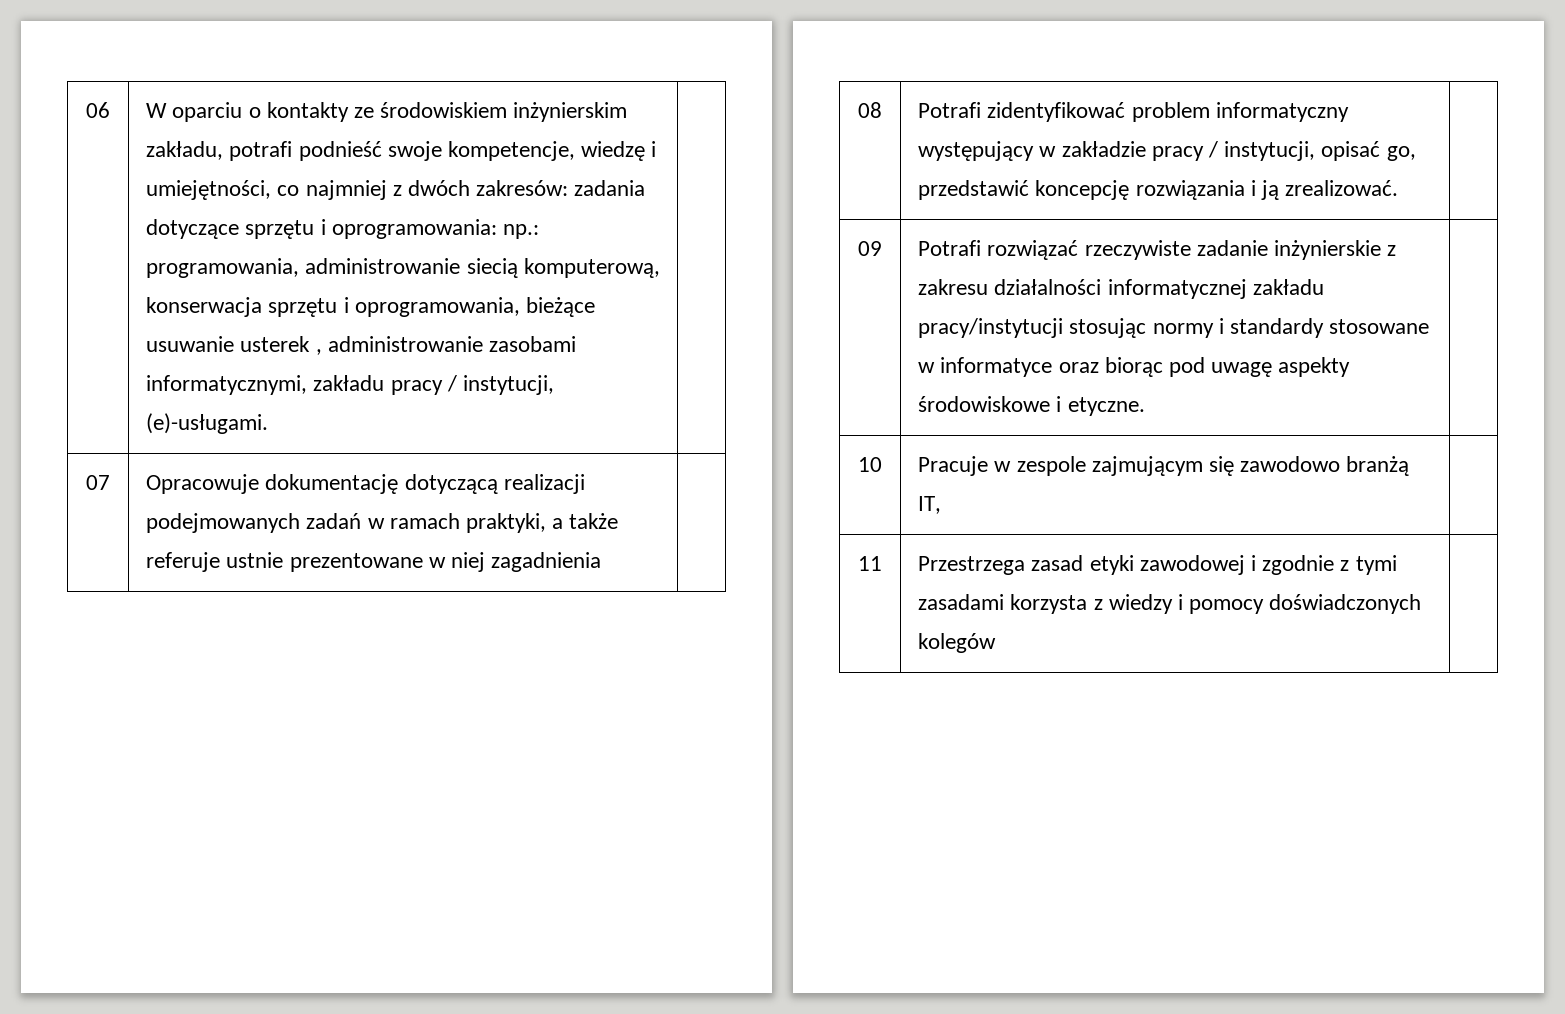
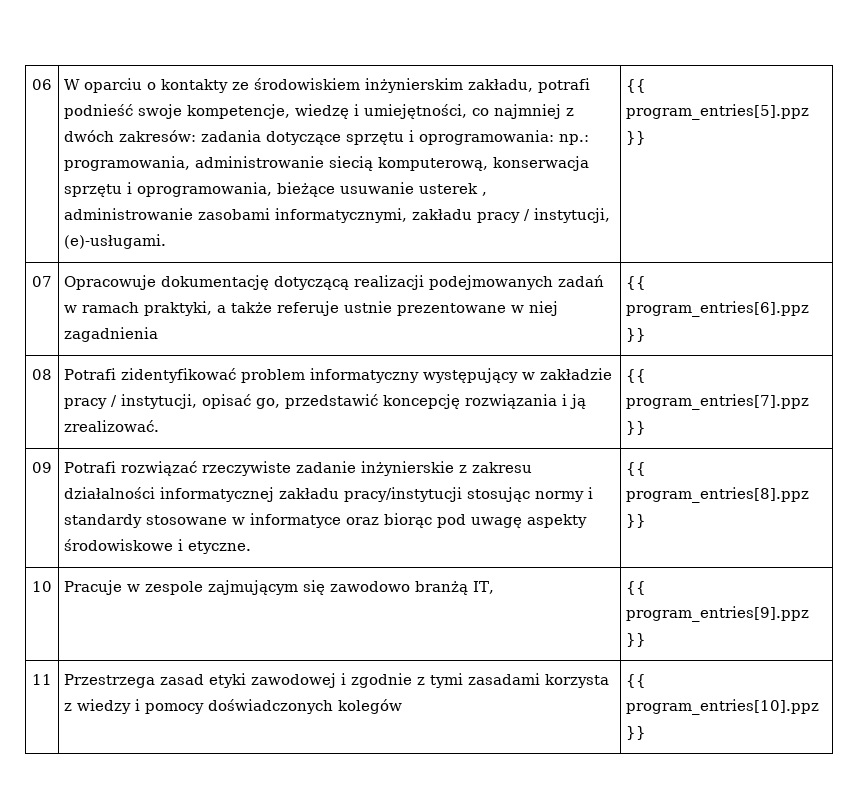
+ {{ program_entries[5].ppz }}
- 07 | Opracowuje dokumentację dotyczącą realizacji podejmowanych zadań w ramach praktyki, a także referuje ustnie prezentowane w niej zagadnienia |
+ 07 | Opracowuje dokumentację dotyczącą realizacji podejmowanych zadań w ramach praktyki, a także referuje ustnie prezentowane w niej zagadnienia | {{ program_entries[6].ppz }}
- 08 | Potrafi zidentyfikować problem informatyczny występujący w zakładzie pracy / instytucji, opisać go, przedstawić koncepcję rozwiązania i ją zrealizować. |
+ 08 | Potrafi zidentyfikować problem informatyczny występujący w zakładzie pracy / instytucji, opisać go, przedstawić koncepcję rozwiązania i ją zrealizować. | {{ program_entries[7].ppz }}
- 09 | Potrafi rozwiązać rzeczywiste zadanie inżynierskie z zakresu działalności informatycznej zakładu pracy/instytucji stosując normy i standardy stosowane w informatyce oraz biorąc pod uwagę aspekty środowiskowe i etyczne. |
+ 09 | Potrafi rozwiązać rzeczywiste zadanie inżynierskie z zakresu działalności informatycznej zakładu pracy/instytucji stosując normy i standardy stosowane w informatyce oraz biorąc pod uwagę aspekty środowiskowe i etyczne. | {{ program_entries[8].ppz }}
- 10 | Pracuje w zespole zajmującym się zawodowo branżą IT, |
+ 10 | Pracuje w zespole zajmującym się zawodowo branżą IT, | {{ program_entries[9].ppz }}
- 11 | Przestrzega zasad etyki zawodowej i zgodnie z tymi zasadami korzysta z wiedzy i pomocy doświadczonych kolegów |
+ 11 | Przestrzega zasad etyki zawodowej i zgodnie z tymi zasadami korzysta z wiedzy i pomocy doświadczonych kolegów | {{ program_entries[10].ppz }}

